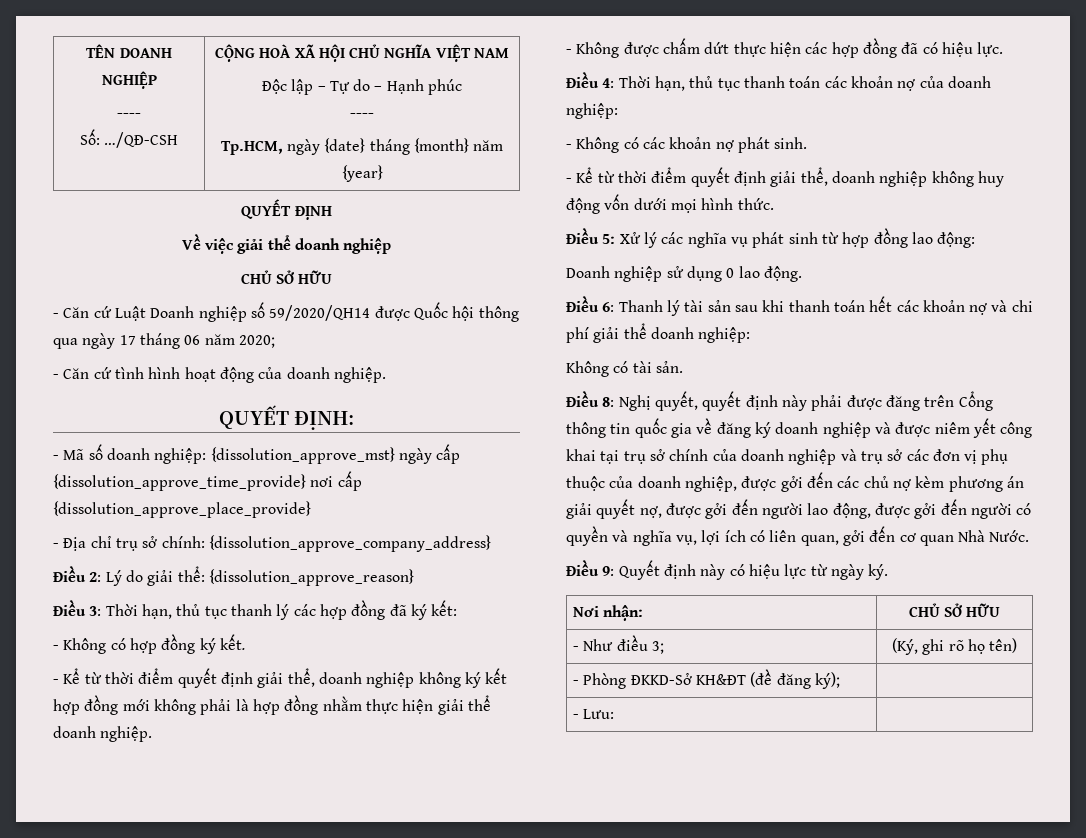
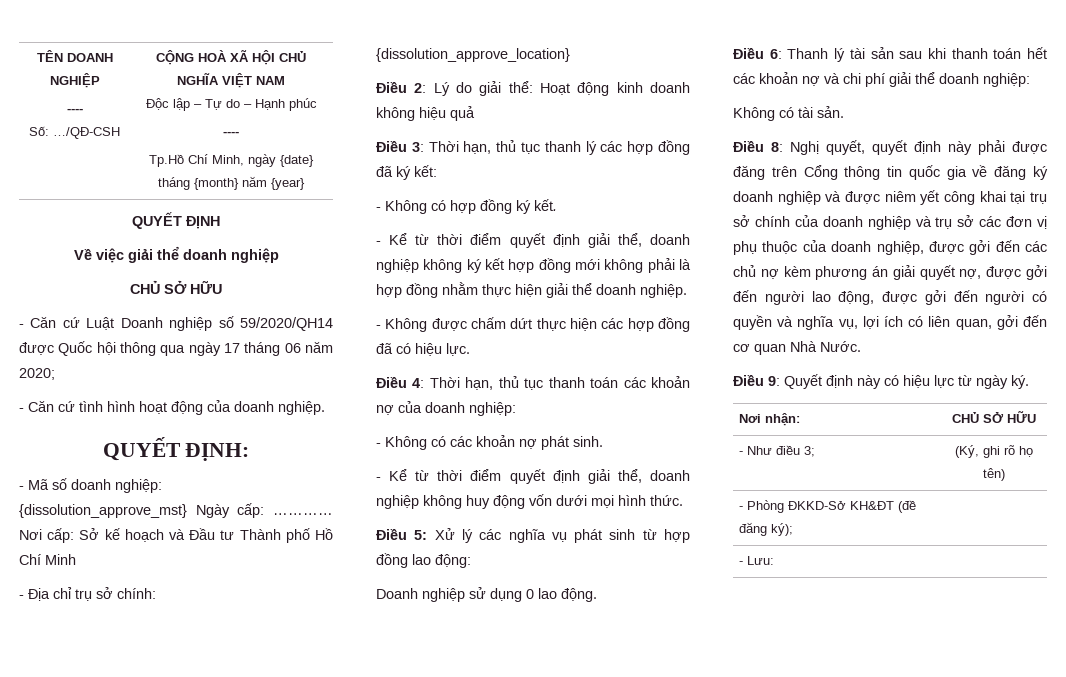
  TÊN DOANH NGHIỆP
  ----
  Số: …/QĐ-CSH | CỘNG HOÀ XÃ HỘI CHỦ NGHĨA VIỆT NAM
  Độc lập – Tự do – Hạnh phúc
  ----
- Tp.HCM, ngày {date} tháng {month} năm {year}
+ Tp.Hồ Chí Minh, ngày {date} tháng {month} năm {year}
- - Mã số doanh nghiệp: {dissolution_approve_mst} ngày cấp {dissolution_approve_time_provide} nơi cấp {dissolution_approve_place_provide}
+ - Mã số doanh nghiệp: {dissolution_approve_mst} Ngày cấp: ………… Nơi cấp: Sở kế hoạch và Đầu tư Thành phố Hồ Chí Minh
- - Địa chỉ trụ sở chính: {dissolution_approve_company_address}
+ - Địa chỉ trụ sở chính: {dissolution_approve_location}
- Điều 2: Lý do giải thể: {dissolution_approve_reason}
+ Điều 2: Lý do giải thể: Hoạt động kinh doanh không hiệu quả

